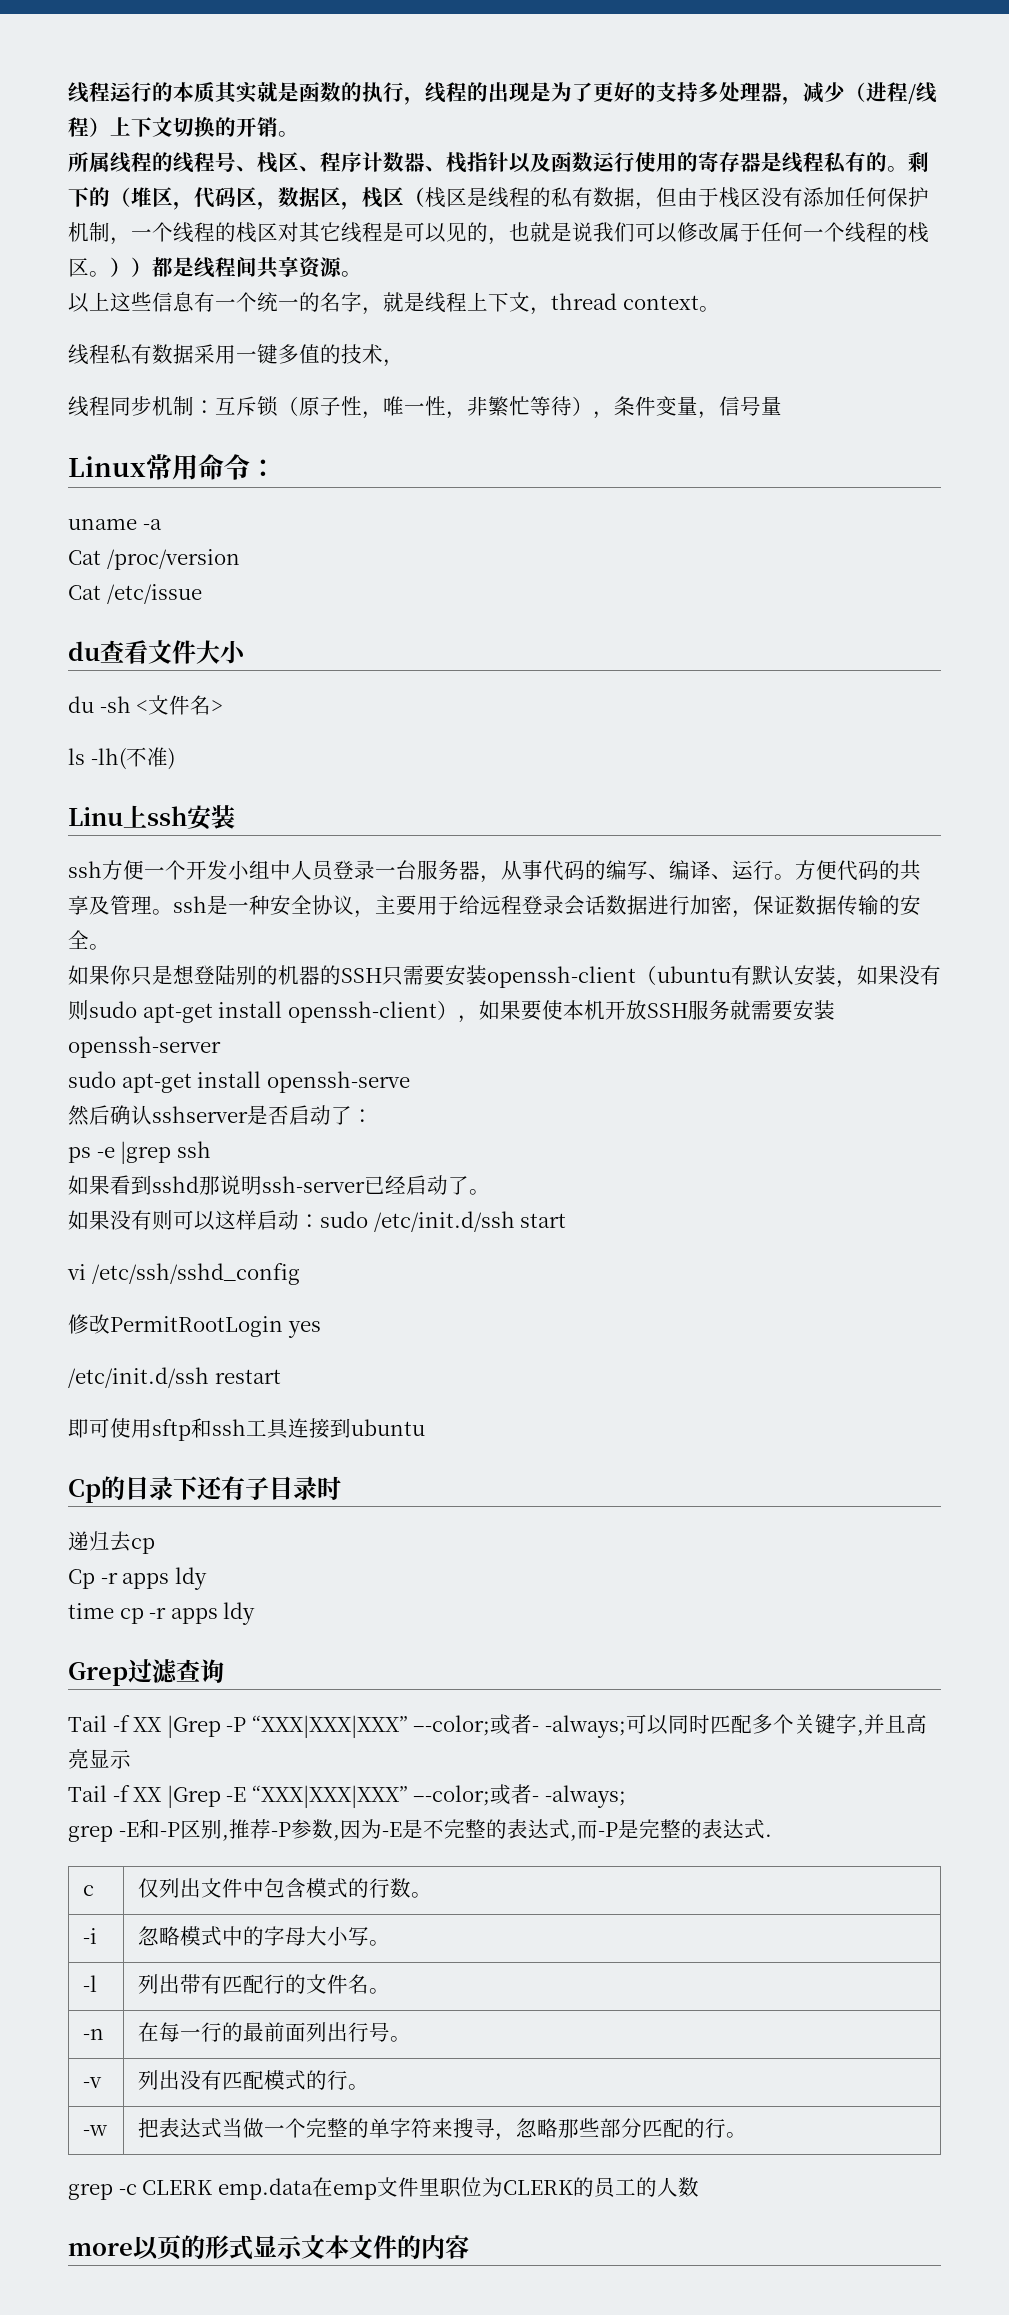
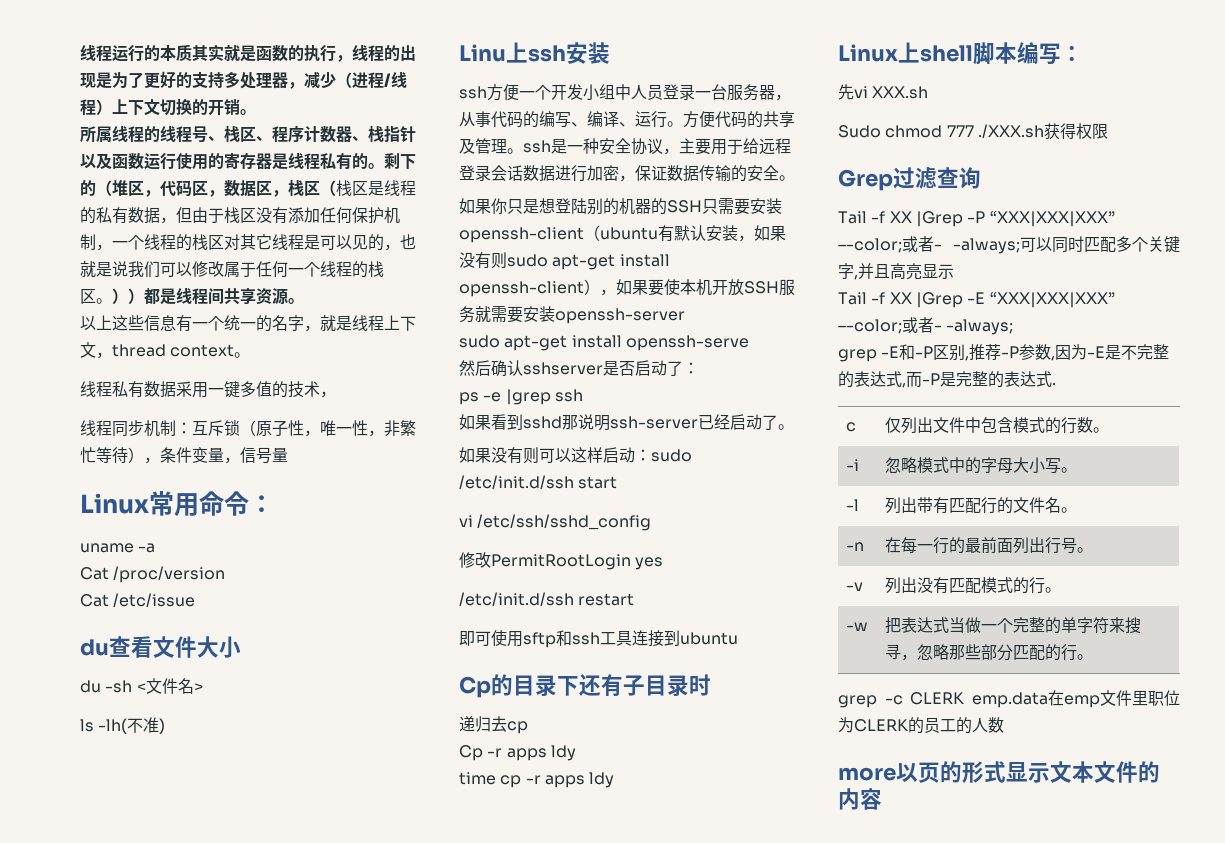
+ Linux上shell脚本编写：
+ 先vi XXX.sh
+ Sudo chmod 777 ./XXX.sh获得权限

